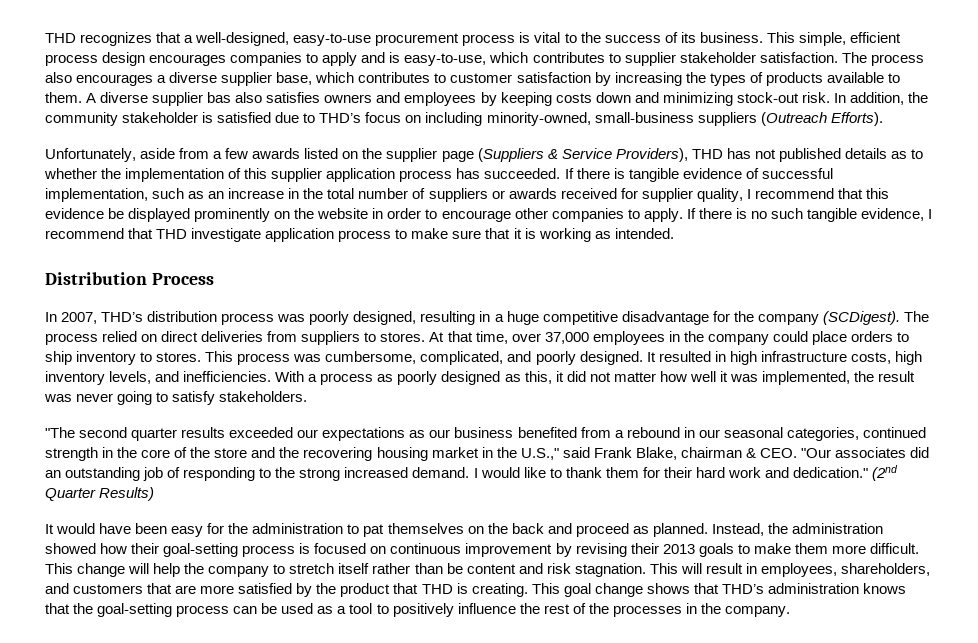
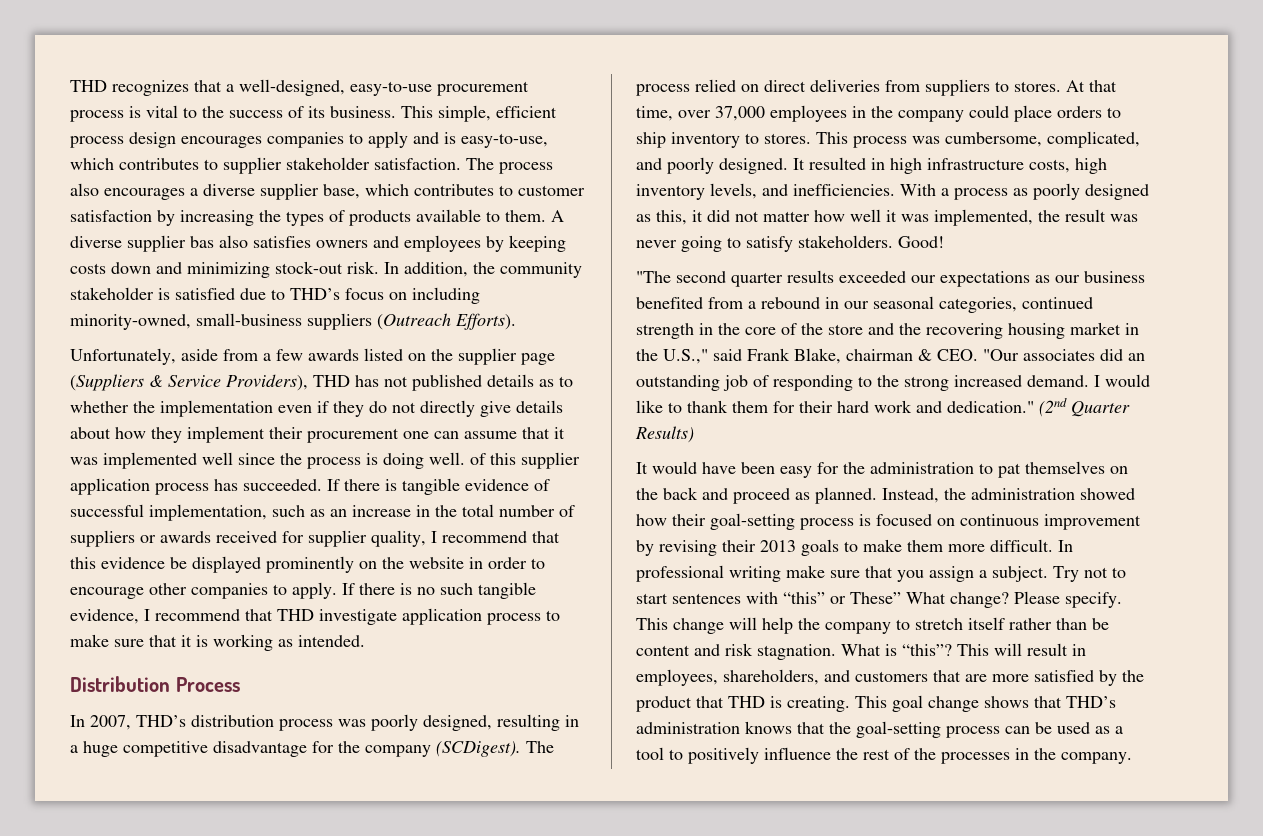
- Unfortunately, aside from a few awards listed on the supplier page (Suppliers & Service Providers), THD has not published details as to whether the implementation of this supplier application process has succeeded.
+ Unfortunately, aside from a few awards listed on the supplier page (Suppliers & Service Providers), THD has not published details as to whether the implementation even if they do not directly give details about how they implement their procurement one can assume that it was implemented well since the process is doing well. of this supplier application process has succeeded.
+ Good!
+ In professional writing make sure that you assign a subject. Try not to start sentences with “this” or These” What change? Please specify.
+ What is “this”?

